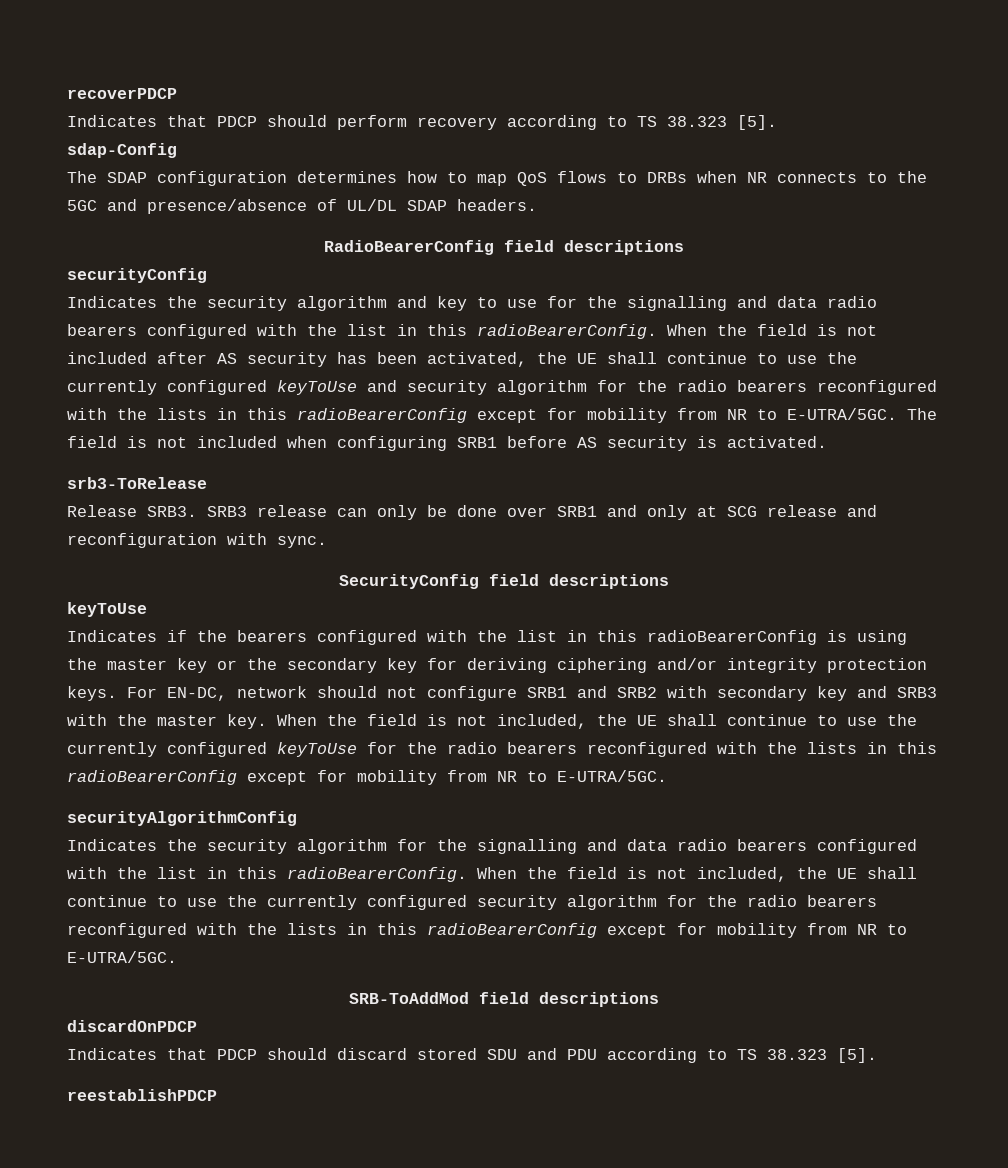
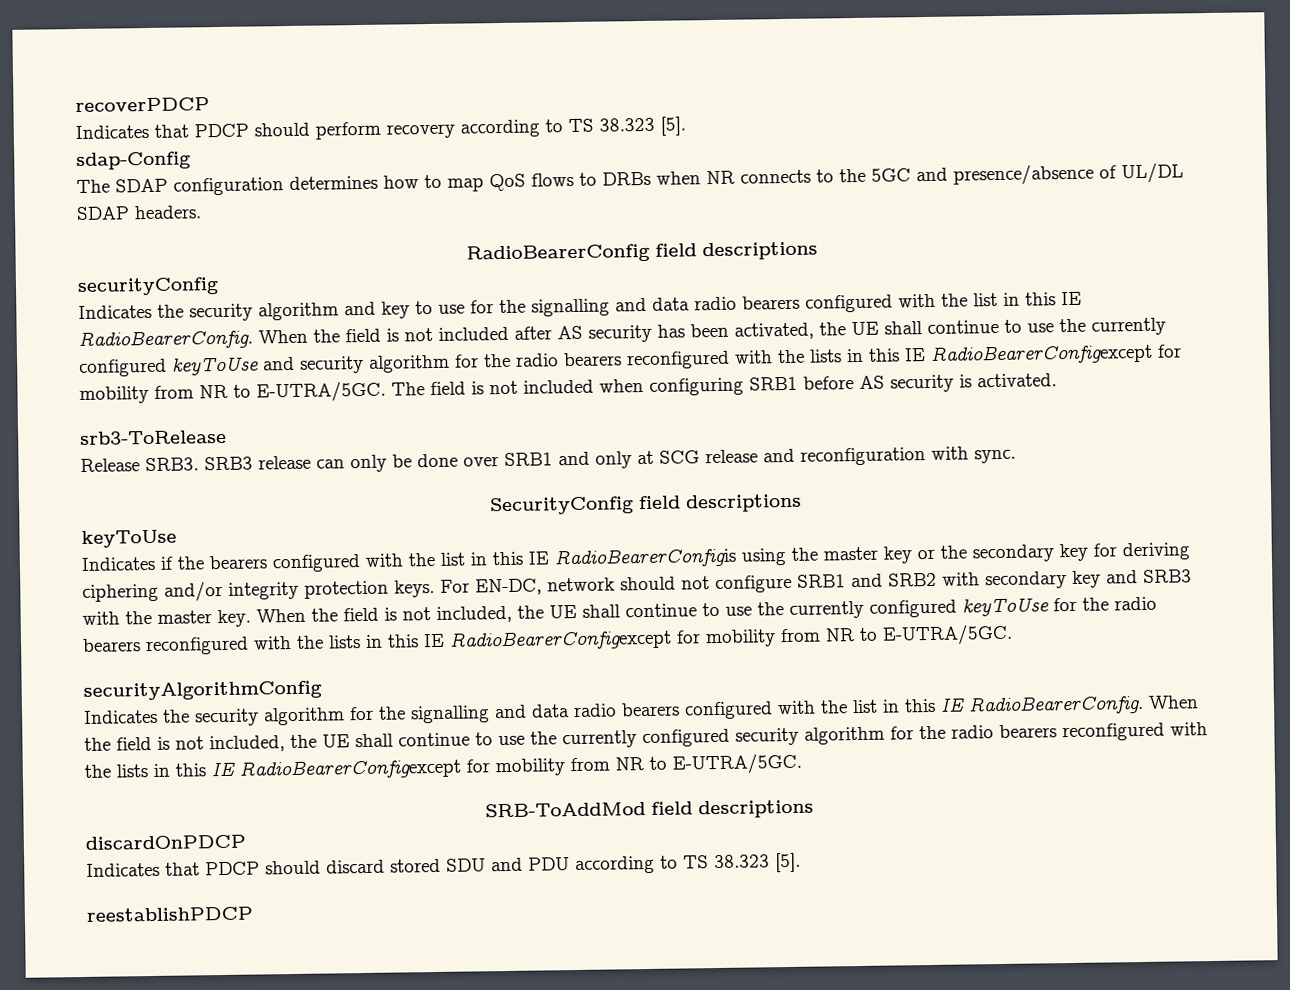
- Indicates the security algorithm and key to use for the signalling and data radio bearers configured with the list in this radioBearerConfig.
+ Indicates the security algorithm and key to use for the signalling and data radio bearers configured with the list in this IE RadioBearerConfig.
- When the field is not included after AS security has been activated, the UE shall continue to use the currently configured keyToUse and security algorithm for the radio bearers reconfigured with the lists in this radioBearerConfig except for mobility from NR to E-UTRA/5GC.
+ When the field is not included after AS security has been activated, the UE shall continue to use the currently configured keyToUse and security algorithm for the radio bearers reconfigured with the lists in this IE RadioBearerConfigexcept for mobility from NR to E-UTRA/5GC.
- Indicates if the bearers configured with the list in this radioBearerConfig is using the master key or the secondary key for deriving ciphering and/or integrity protection keys.
+ Indicates if the bearers configured with the list in this IE RadioBearerConfigis using the master key or the secondary key for deriving ciphering and/or integrity protection keys.
- When the field is not included, the UE shall continue to use the currently configured keyToUse for the radio bearers reconfigured with the lists in this radioBearerConfig except for mobility from NR to E-UTRA/5GC.
+ When the field is not included, the UE shall continue to use the currently configured keyToUse for the radio bearers reconfigured with the lists in this IE RadioBearerConfigexcept for mobility from NR to E-UTRA/5GC.
- Indicates the security algorithm for the signalling and data radio bearers configured with the list in this radioBearerConfig.
+ Indicates the security algorithm for the signalling and data radio bearers configured with the list in this IE RadioBearerConfig.
- When the field is not included, the UE shall continue to use the currently configured security algorithm for the radio bearers reconfigured with the lists in this radioBearerConfig except for mobility from NR to E-UTRA/5GC.
+ When the field is not included, the UE shall continue to use the currently configured security algorithm for the radio bearers reconfigured with the lists in this IE RadioBearerConfigexcept for mobility from NR to E-UTRA/5GC.

